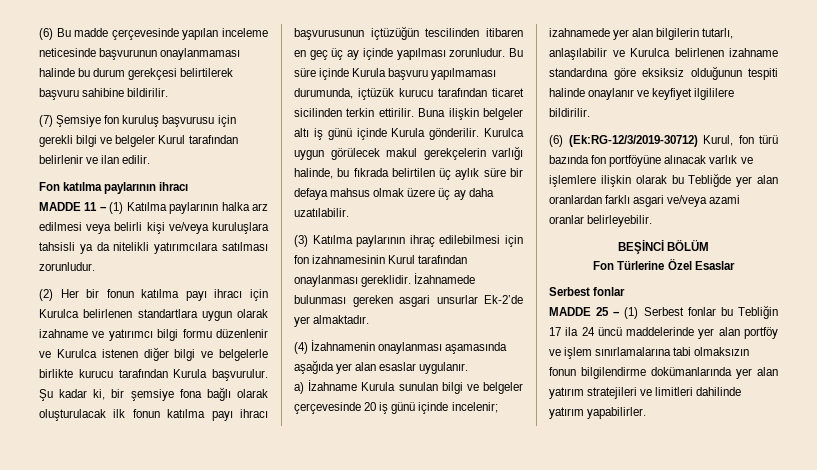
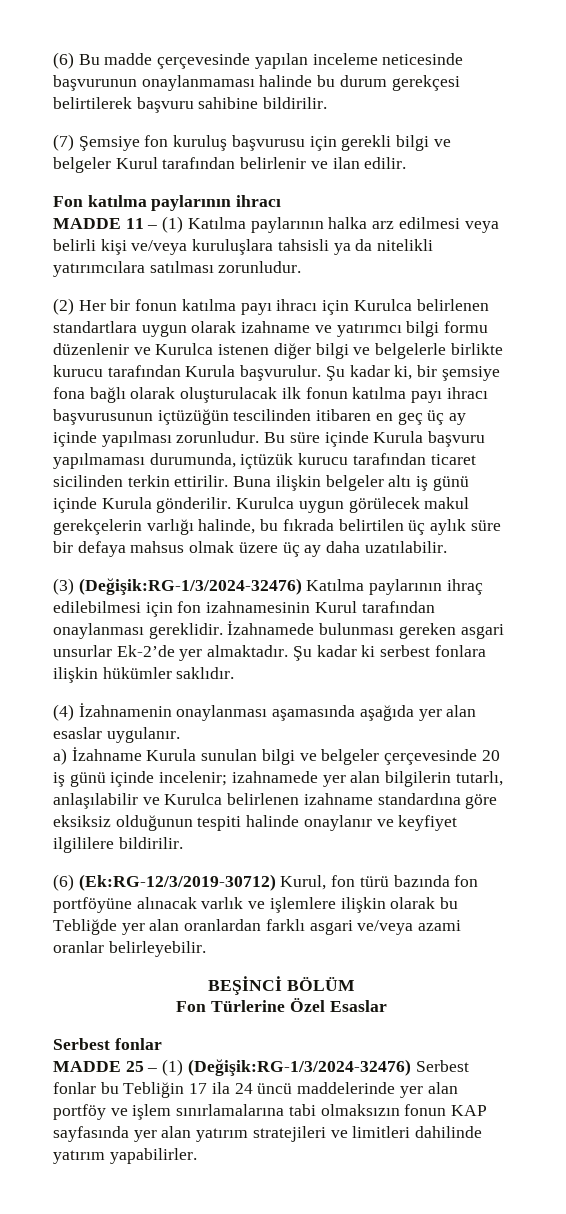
- (3) Katılma paylarının ihraç edilebilmesi için fon izahnamesinin Kurul tarafından onaylanması gereklidir.
+ (3) (Değişik:RG-1/3/2024-32476) Katılma paylarının ihraç edilebilmesi için fon izahnamesinin Kurul tarafından onaylanması gereklidir.
+ Şu kadar ki serbest fonlara ilişkin hükümler saklıdır.
- MADDE 25 – (1) Serbest fonlar bu Tebliğin 17 ila 24 üncü maddelerinde yer alan portföy ve işlem sınırlamalarına tabi olmaksızın fonun bilgilendirme dokümanlarında yer alan yatırım stratejileri ve limitleri dahilinde yatırım yapabilirler.
+ MADDE 25 – (1) (Değişik:RG-1/3/2024-32476) Serbest fonlar bu Tebliğin 17 ila 24 üncü maddelerinde yer alan portföy ve işlem sınırlamalarına tabi olmaksızın fonun KAP sayfasında yer alan yatırım stratejileri ve limitleri dahilinde yatırım yapabilirler.

